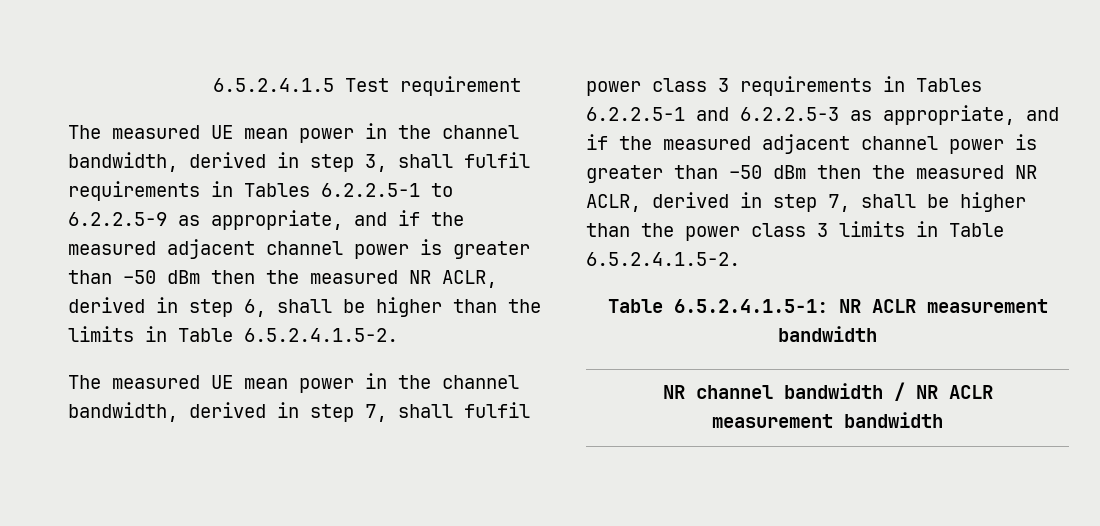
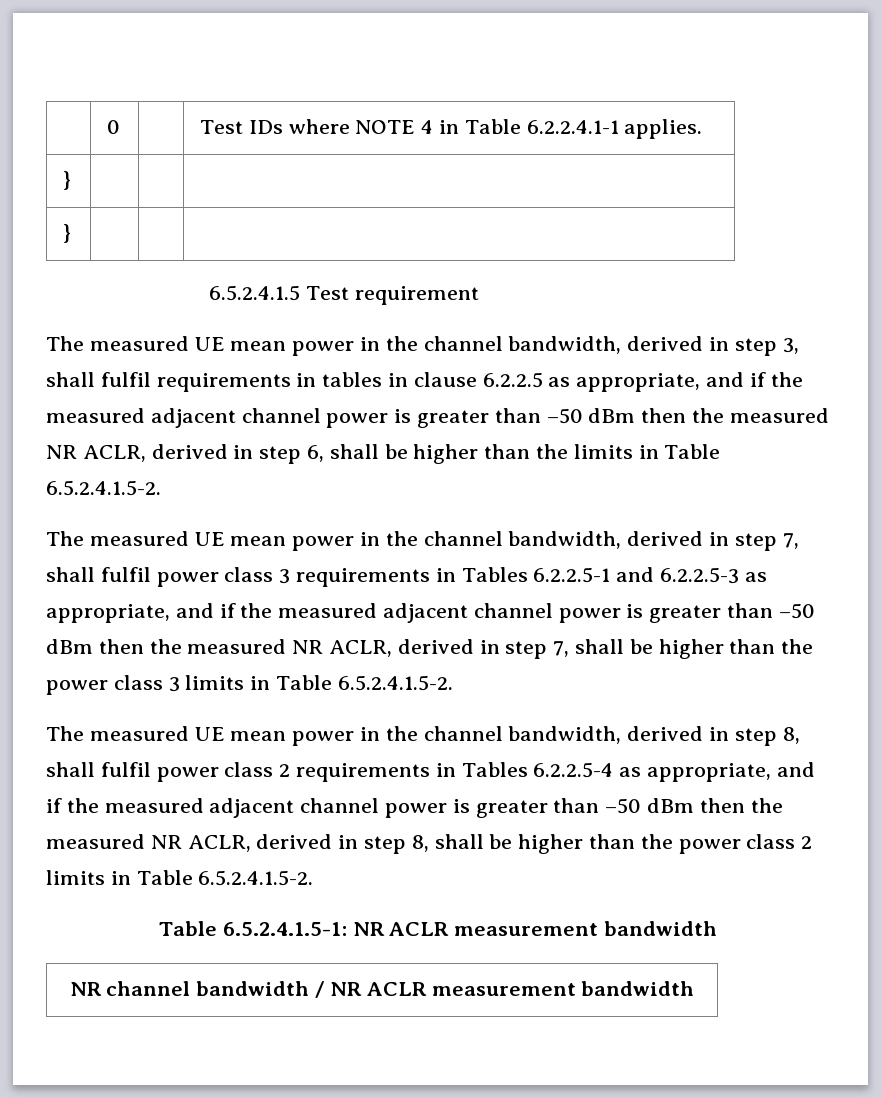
+ | 0 | | Test IDs where NOTE 4 in Table 6.2.2.4.1-1 applies.
+ } | | |
+ } | | |
- The measured UE mean power in the channel bandwidth, derived in step 3, shall fulfil requirements in Tables 6.2.2.5-1 to 6.2.2.5-9 as appropriate, and if the measured adjacent channel power is greater than –50 dBm then the measured NR ACLR, derived in step 6, shall be higher than the limits in Table 6.5.2.4.1.5-2.
+ The measured UE mean power in the channel bandwidth, derived in step 3, shall fulfil requirements in tables in clause 6.2.2.5 as appropriate, and if the measured adjacent channel power is greater than –50 dBm then the measured NR ACLR, derived in step 6, shall be higher than the limits in Table 6.5.2.4.1.5-2.
+ The measured UE mean power in the channel bandwidth, derived in step 8, shall fulfil power class 2 requirements in Tables 6.2.2.5-4 as appropriate, and if the measured adjacent channel power is greater than –50 dBm then the measured NR ACLR, derived in step 8, shall be higher than the power class 2 limits in Table 6.5.2.4.1.5-2.

